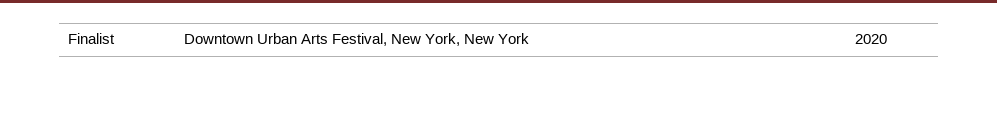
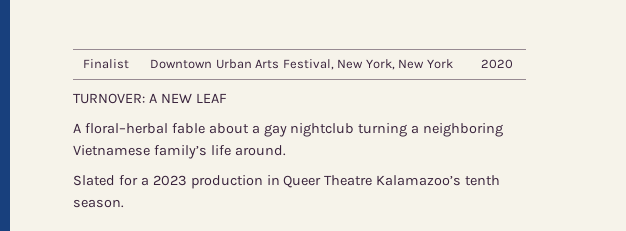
+ TURNOVER: A NEW LEAF
+ A floral–herbal fable about a gay nightclub turning a neighboring Vietnamese family’s life around.
+ Slated for a 2023 production in Queer Theatre Kalamazoo’s tenth season.

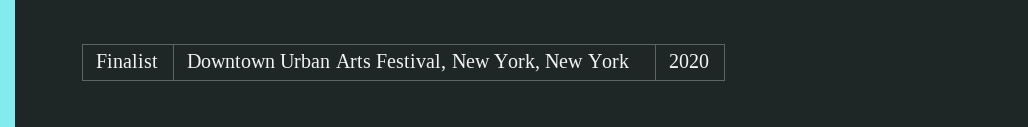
- TURNOVER: A NEW LEAF
- A floral–herbal fable about a gay nightclub turning a neighboring Vietnamese family’s life around.
- Slated for a 2023 production in Queer Theatre Kalamazoo’s tenth season.

